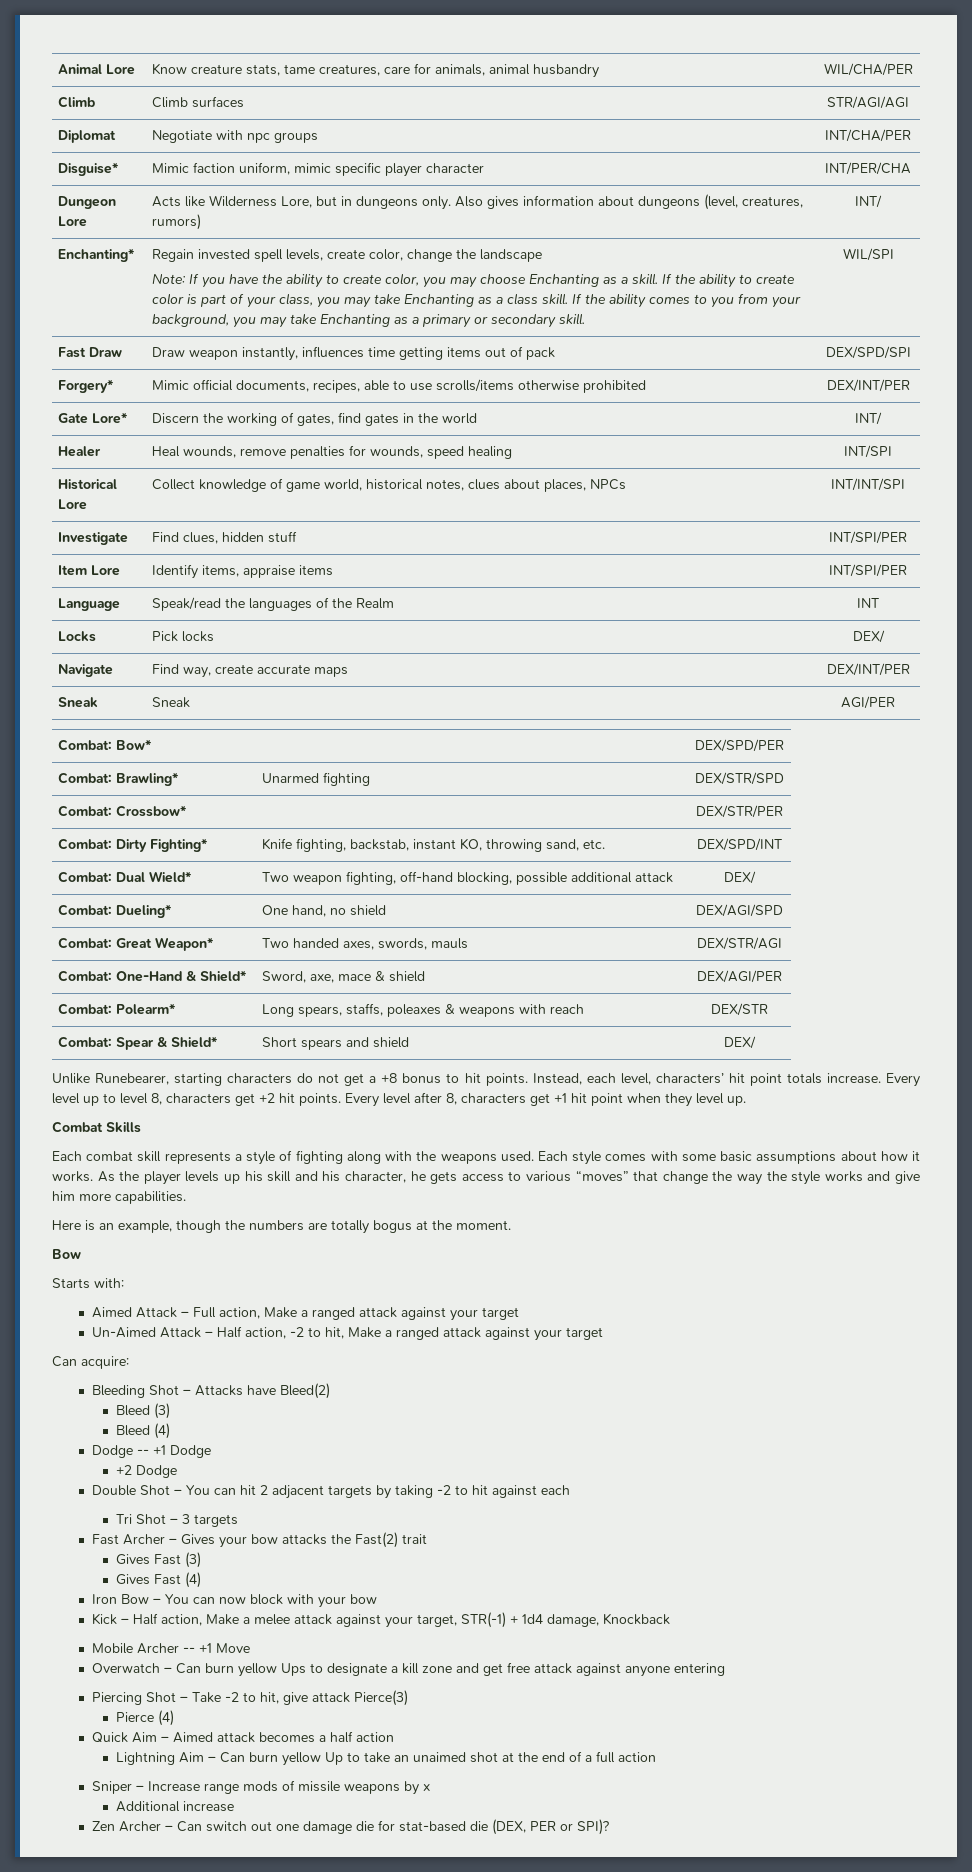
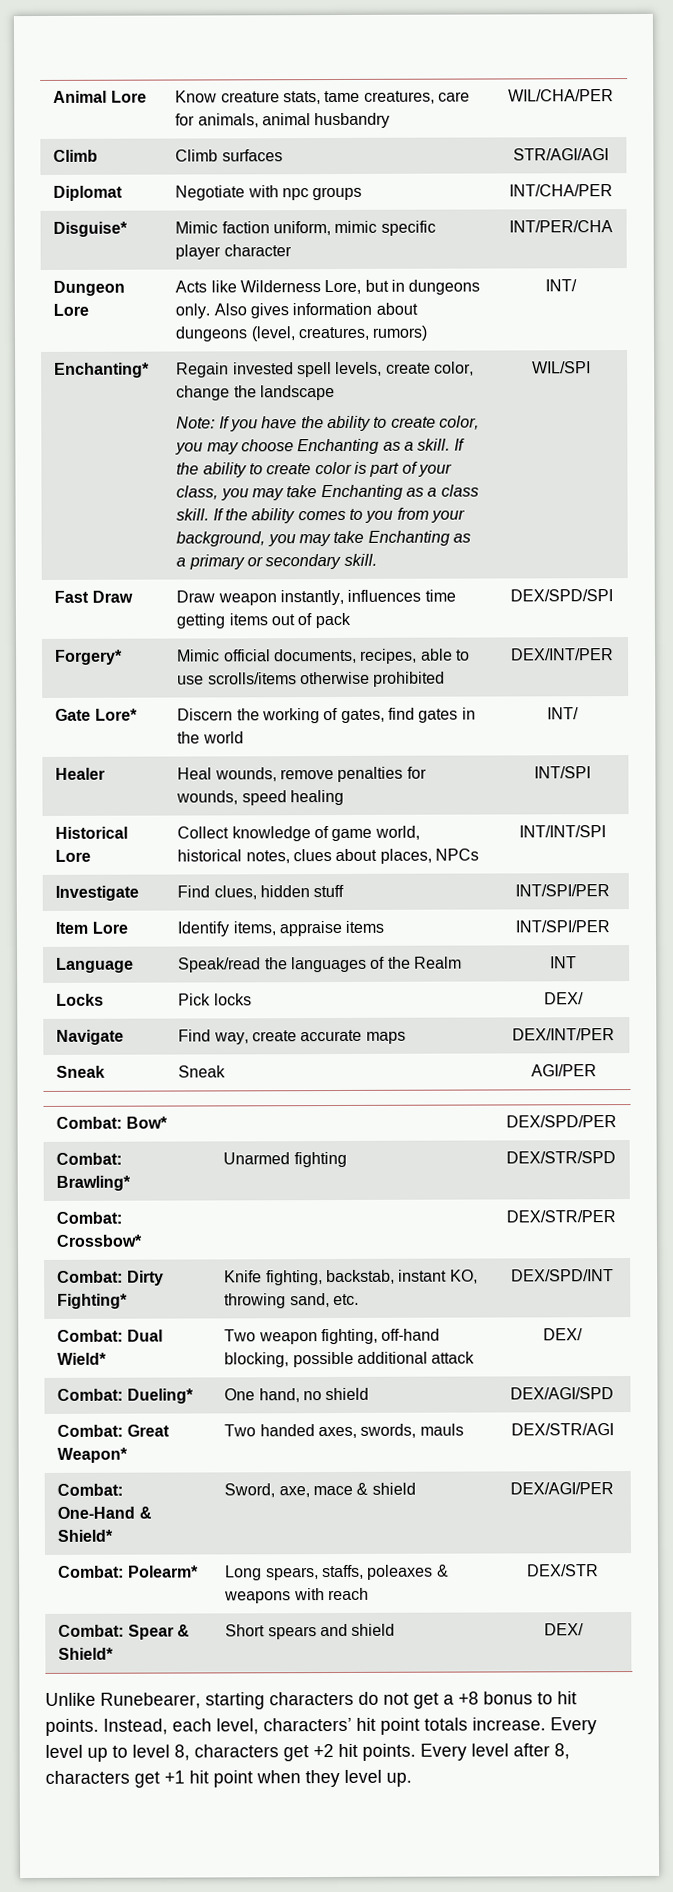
- Combat Skills
- Each combat skill represents a style of fighting along with the weapons used. Each style comes with some basic assumptions about how it works. As the player levels up his skill and his character, he gets access to various “moves” that change the way the style works and give him more capabilities.
- Here is an example, though the numbers are totally bogus at the moment.
- Bow
- Starts with:
- Aimed Attack – Full action, Make a ranged attack against your target
- Un-Aimed Attack – Half action, -2 to hit, Make a ranged attack against your target
- Can acquire:
- Bleeding Shot – Attacks have Bleed(2)
- Bleed (3)
- Bleed (4)
- Dodge -- +1 Dodge
- +2 Dodge
- Double Shot – You can hit 2 adjacent targets by taking -2 to hit against each
- Tri Shot – 3 targets
- Fast Archer – Gives your bow attacks the Fast(2) trait
- Gives Fast (3)
- Gives Fast (4)
- Iron Bow – You can now block with your bow
- Kick – Half action, Make a melee attack against your target, STR(-1) + 1d4 damage, Knockback
- Mobile Archer -- +1 Move
- Overwatch – Can burn yellow Ups to designate a kill zone and get free attack against anyone entering
- Piercing Shot – Take -2 to hit, give attack Pierce(3)
- Pierce (4)
- Quick Aim – Aimed attack becomes a half action
- Lightning Aim – Can burn yellow Up to take an unaimed shot at the end of a full action
- Sniper – Increase range mods of missile weapons by x
- Additional increase
- Zen Archer – Can switch out one damage die for stat-based die (DEX, PER or SPI)?

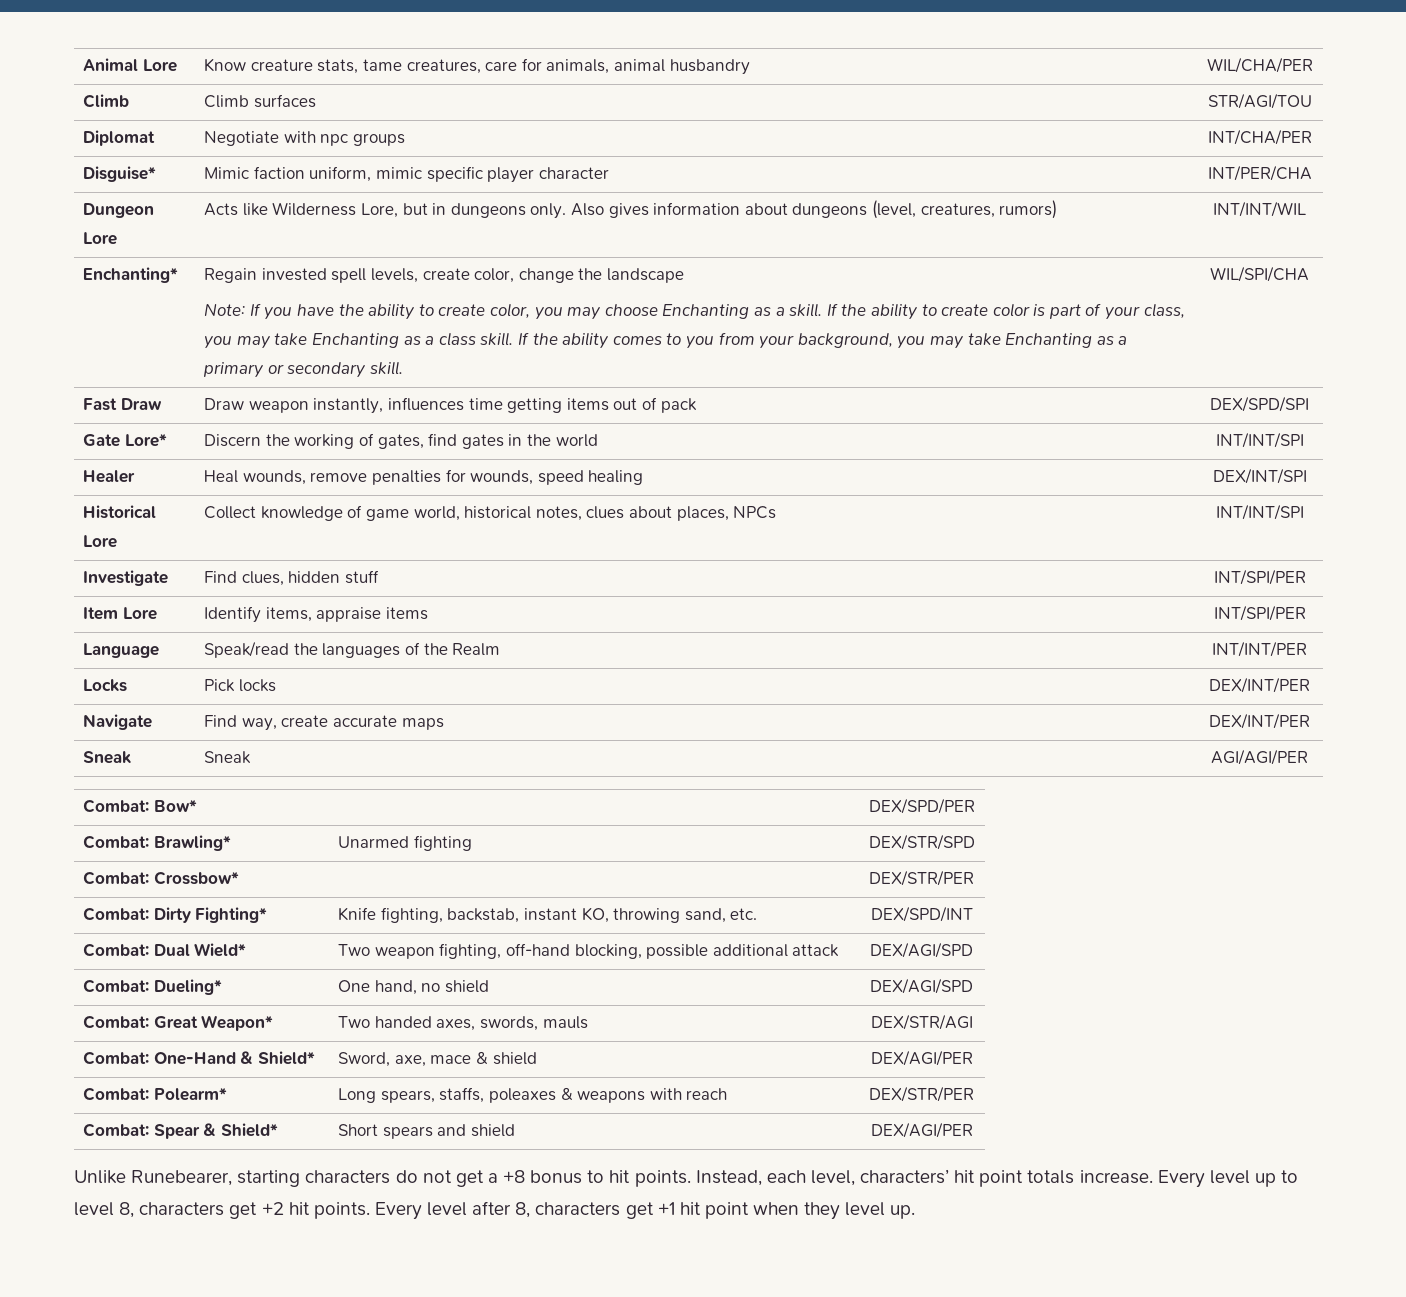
- Climb | Climb surfaces | STR/AGI/AGI
+ Climb | Climb surfaces | STR/AGI/TOU
- Dungeon Lore | Acts like Wilderness Lore, but in dungeons only. Also gives information about dungeons (level, creatures, rumors) | INT/
+ Dungeon Lore | Acts like Wilderness Lore, but in dungeons only. Also gives information about dungeons (level, creatures, rumors) | INT/INT/WIL
- WIL/SPI
+ WIL/SPI/CHA
- Forgery* | Mimic official documents, recipes, able to use scrolls/items otherwise prohibited | DEX/INT/PER
- Gate Lore* | Discern the working of gates, find gates in the world | INT/
+ Gate Lore* | Discern the working of gates, find gates in the world | INT/INT/SPI
- Healer | Heal wounds, remove penalties for wounds, speed healing | INT/SPI
+ Healer | Heal wounds, remove penalties for wounds, speed healing | DEX/INT/SPI
- Language | Speak/read the languages of the Realm | INT
+ Language | Speak/read the languages of the Realm | INT/INT/PER
- Locks | Pick locks | DEX/
+ Locks | Pick locks | DEX/INT/PER
- Sneak | Sneak | AGI/PER
+ Sneak | Sneak | AGI/AGI/PER
- Combat: Dual Wield* | Two weapon fighting, off-hand blocking, possible additional attack | DEX/
+ Combat: Dual Wield* | Two weapon fighting, off-hand blocking, possible additional attack | DEX/AGI/SPD
- Combat: Polearm* | Long spears, staffs, poleaxes & weapons with reach | DEX/STR
+ Combat: Polearm* | Long spears, staffs, poleaxes & weapons with reach | DEX/STR/PER
- Combat: Spear & Shield* | Short spears and shield | DEX/
+ Combat: Spear & Shield* | Short spears and shield | DEX/AGI/PER

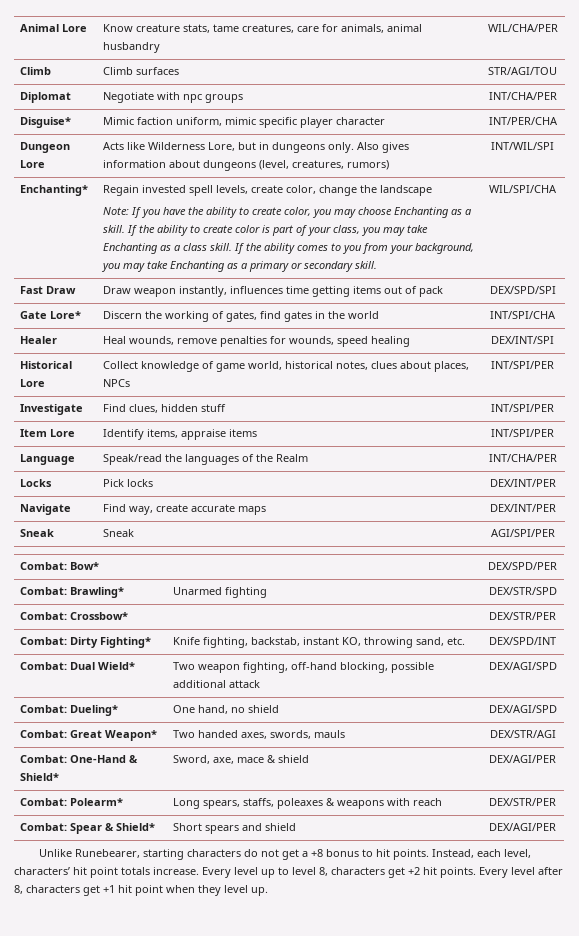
- Dungeon Lore | Acts like Wilderness Lore, but in dungeons only. Also gives information about dungeons (level, creatures, rumors) | INT/INT/WIL
+ Dungeon Lore | Acts like Wilderness Lore, but in dungeons only. Also gives information about dungeons (level, creatures, rumors) | INT/WIL/SPI
- Gate Lore* | Discern the working of gates, find gates in the world | INT/INT/SPI
+ Gate Lore* | Discern the working of gates, find gates in the world | INT/SPI/CHA
- Historical Lore | Collect knowledge of game world, historical notes, clues about places, NPCs | INT/INT/SPI
+ Historical Lore | Collect knowledge of game world, historical notes, clues about places, NPCs | INT/SPI/PER
- Language | Speak/read the languages of the Realm | INT/INT/PER
+ Language | Speak/read the languages of the Realm | INT/CHA/PER
- Sneak | Sneak | AGI/AGI/PER
+ Sneak | Sneak | AGI/SPI/PER

